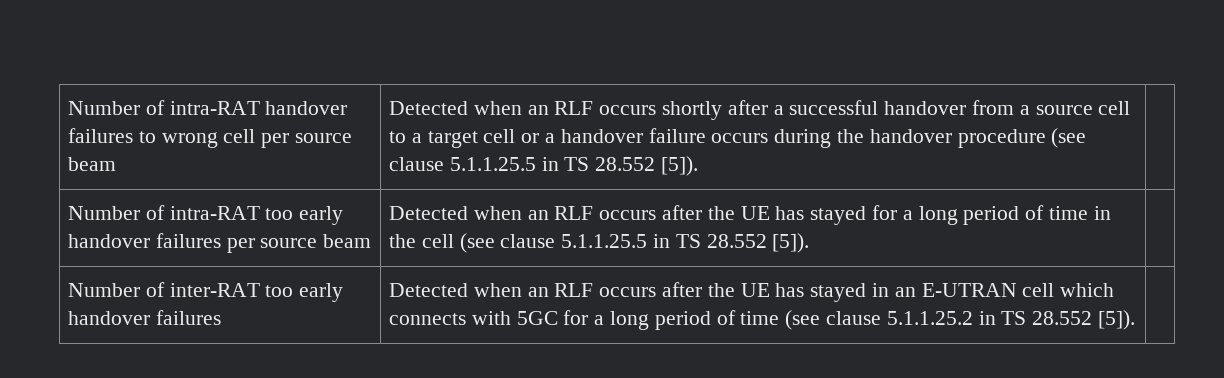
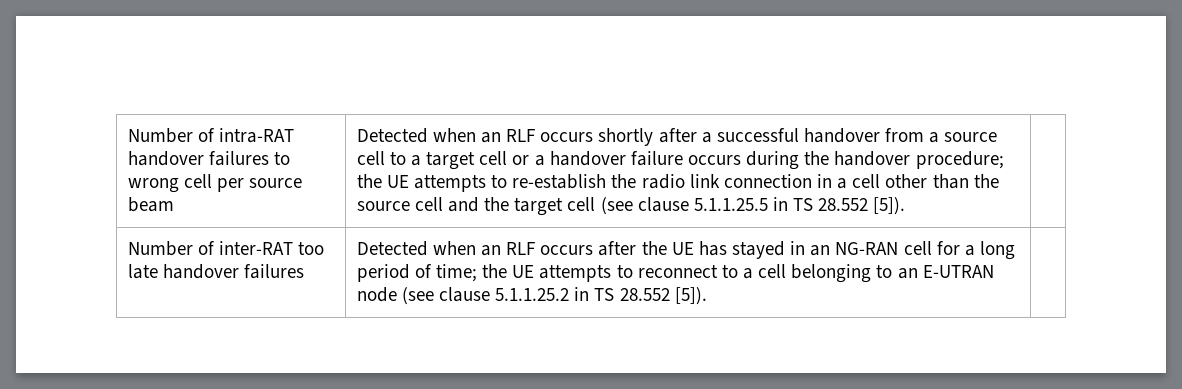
- Detected when an RLF occurs shortly after a successful handover from a source cell to a target cell or a handover failure occurs during the handover procedure (see clause 5.1.1.25.5 in TS 28.552 [5]). |
- Number of intra-RAT too early handover failures per source beam | Detected when an RLF occurs after the UE has stayed for a long period of time in the cell (see clause 5.1.1.25.5 in TS 28.552 [5]). |
+ Detected when an RLF occurs shortly after a successful handover from a source cell to a target cell or a handover failure occurs during the handover procedure; the UE attempts to re-establish the radio link connection in a cell other than the source cell and the target cell (see clause 5.1.1.25.5 in TS 28.552 [5]).
- Number of inter-RAT too early handover failures
+ Number of inter-RAT too late handover failures
- Detected when an RLF occurs after the UE has stayed in an E-UTRAN cell which connects with 5GC for a long period of time (see clause 5.1.1.25.2 in TS 28.552 [5]).
+ Detected when an RLF occurs after the UE has stayed in an NG-RAN cell for a long period of time; the UE attempts to reconnect to a cell belonging to an E-UTRAN node (see clause 5.1.1.25.2 in TS 28.552 [5]).

